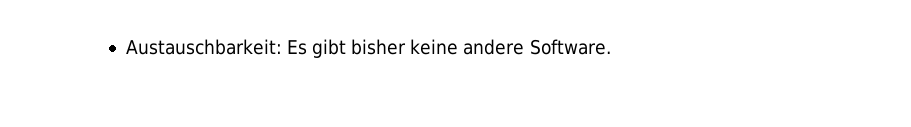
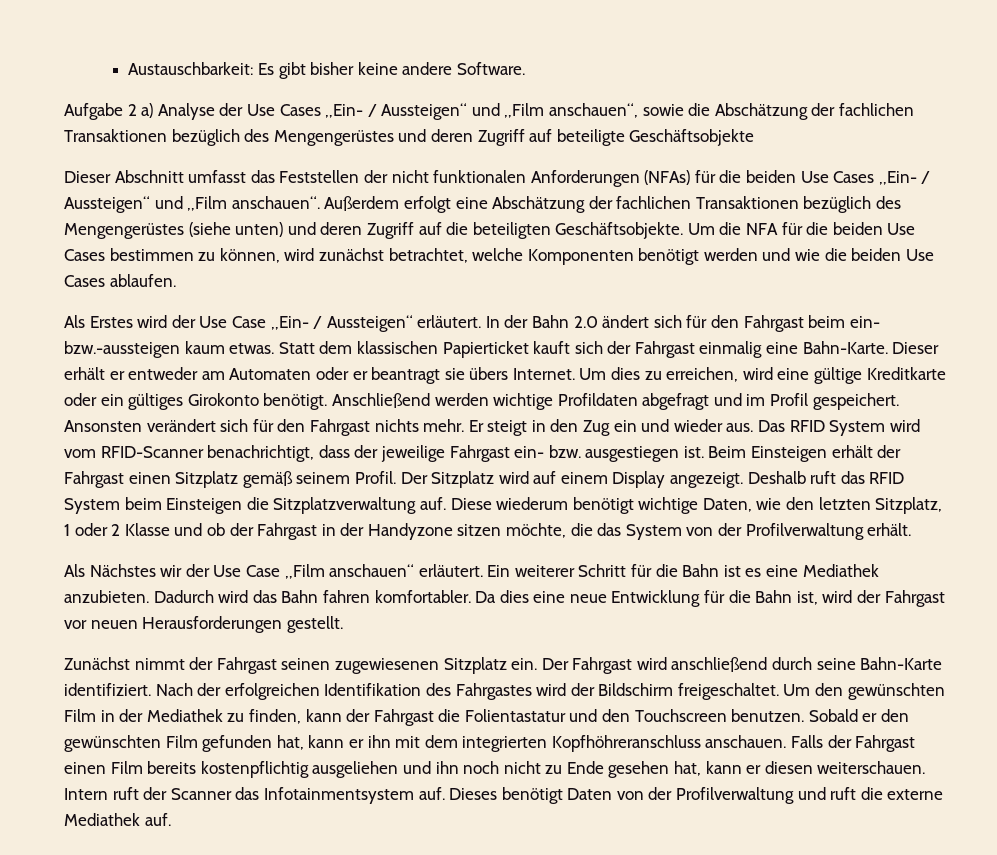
+ Aufgabe 2 a) Analyse der Use Cases „Ein- / Aussteigen“ und „Film anschauen“, sowie die Abschätzung der fachlichen Transaktionen bezüglich des Mengengerüstes und deren Zugriff auf beteiligte Geschäftsobjekte
+ Dieser Abschnitt umfasst das Feststellen der nicht funktionalen Anforderungen (NFAs) für die beiden Use Cases „Ein- / Aussteigen“ und „Film anschauen“. Außerdem erfolgt eine Abschätzung der fachlichen Transaktionen bezüglich des Mengengerüstes (siehe unten) und deren Zugriff auf die beteiligten Geschäftsobjekte. Um die NFA für die beiden Use Cases bestimmen zu können, wird zunächst betrachtet, welche Komponenten benötigt werden und wie die beiden Use Cases ablaufen.
+ Als Erstes wird der Use Case „Ein- / Aussteigen“ erläutert. In der Bahn 2.0 ändert sich für den Fahrgast beim ein- bzw.-aussteigen kaum etwas. Statt dem klassischen Papierticket kauft sich der Fahrgast einmalig eine Bahn-Karte. Dieser erhält er entweder am Automaten oder er beantragt sie übers Internet. Um dies zu erreichen, wird eine gültige Kreditkarte oder ein gültiges Girokonto benötigt. Anschließend werden wichtige Profildaten abgefragt und im Profil gespeichert. Ansonsten verändert sich für den Fahrgast nichts mehr. Er steigt in den Zug ein und wieder aus. Das RFID System wird vom RFID-Scanner benachrichtigt, dass der jeweilige Fahrgast ein- bzw. ausgestiegen ist. Beim Einsteigen erhält der Fahrgast einen Sitzplatz gemäß seinem Profil. Der Sitzplatz wird auf einem Display angezeigt. Deshalb ruft das RFID System beim Einsteigen die Sitzplatzverwaltung auf. Diese wiederum benötigt wichtige Daten, wie den letzten Sitzplatz, 1 oder 2 Klasse und ob der Fahrgast in der Handyzone sitzen möchte, die das System von der Profilverwaltung erhält.
+ Als Nächstes wir der Use Case „Film anschauen“ erläutert. Ein weiterer Schritt für die Bahn ist es eine Mediathek anzubieten. Dadurch wird das Bahn fahren komfortabler. Da dies eine neue Entwicklung für die Bahn ist, wird der Fahrgast vor neuen Herausforderungen gestellt.
+ Zunächst nimmt der Fahrgast seinen zugewiesenen Sitzplatz ein. Der Fahrgast wird anschließend durch seine Bahn-Karte identifiziert. Nach der erfolgreichen Identifikation des Fahrgastes wird der Bildschirm freigeschaltet. Um den gewünschten Film in der Mediathek zu finden, kann der Fahrgast die Folientastatur und den Touchscreen benutzen. Sobald er den gewünschten Film gefunden hat, kann er ihn mit dem integrierten Kopfhöhreranschluss anschauen. Falls der Fahrgast einen Film bereits kostenpflichtig ausgeliehen und ihn noch nicht zu Ende gesehen hat, kann er diesen weiterschauen. Intern ruft der Scanner das Infotainmentsystem auf. Dieses benötigt Daten von der Profilverwaltung und ruft die externe Mediathek auf.

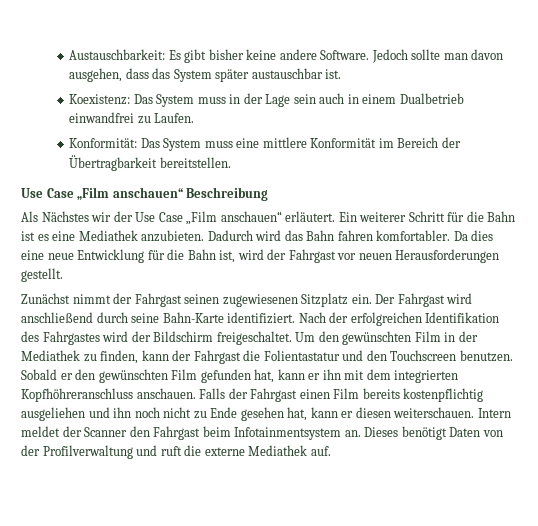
- Austauschbarkeit: Es gibt bisher keine andere Software.
- Aufgabe 2 a) Analyse der Use Cases „Ein- / Aussteigen“ und „Film anschauen“, sowie die Abschätzung der fachlichen Transaktionen bezüglich des Mengengerüstes und deren Zugriff auf beteiligte Geschäftsobjekte
- Dieser Abschnitt umfasst das Feststellen der nicht funktionalen Anforderungen (NFAs) für die beiden Use Cases „Ein- / Aussteigen“ und „Film anschauen“. Außerdem erfolgt eine Abschätzung der fachlichen Transaktionen bezüglich des Mengengerüstes (siehe unten) und deren Zugriff auf die beteiligten Geschäftsobjekte. Um die NFA für die beiden Use Cases bestimmen zu können, wird zunächst betrachtet, welche Komponenten benötigt werden und wie die beiden Use Cases ablaufen.
- Als Erstes wird der Use Case „Ein- / Aussteigen“ erläutert. In der Bahn 2.0 ändert sich für den Fahrgast beim ein- bzw.-aussteigen kaum etwas. Statt dem klassischen Papierticket kauft sich der Fahrgast einmalig eine Bahn-Karte. Dieser erhält er entweder am Automaten oder er beantragt sie übers Internet. Um dies zu erreichen, wird eine gültige Kreditkarte oder ein gültiges Girokonto benötigt. Anschließend werden wichtige Profildaten abgefragt und im Profil gespeichert. Ansonsten verändert sich für den Fahrgast nichts mehr. Er steigt in den Zug ein und wieder aus. Das RFID System wird vom RFID-Scanner benachrichtigt, dass der jeweilige Fahrgast ein- bzw. ausgestiegen ist. Beim Einsteigen erhält der Fahrgast einen Sitzplatz gemäß seinem Profil. Der Sitzplatz wird auf einem Display angezeigt. Deshalb ruft das RFID System beim Einsteigen die Sitzplatzverwaltung auf. Diese wiederum benötigt wichtige Daten, wie den letzten Sitzplatz, 1 oder 2 Klasse und ob der Fahrgast in der Handyzone sitzen möchte, die das System von der Profilverwaltung erhält.
+ Austauschbarkeit: Es gibt bisher keine andere Software. Jedoch sollte man davon ausgehen, dass das System später austauschbar ist.
+ Koexistenz: Das System muss in der Lage sein auch in einem Dualbetrieb einwandfrei zu Laufen.
+ Konformität: Das System muss eine mittlere Konformität im Bereich der Übertragbarkeit bereitstellen.
+ Use Case „Film anschauen“ Beschreibung
- Intern ruft der Scanner das Infotainmentsystem auf.
+ Intern meldet der Scanner den Fahrgast beim Infotainmentsystem an.

